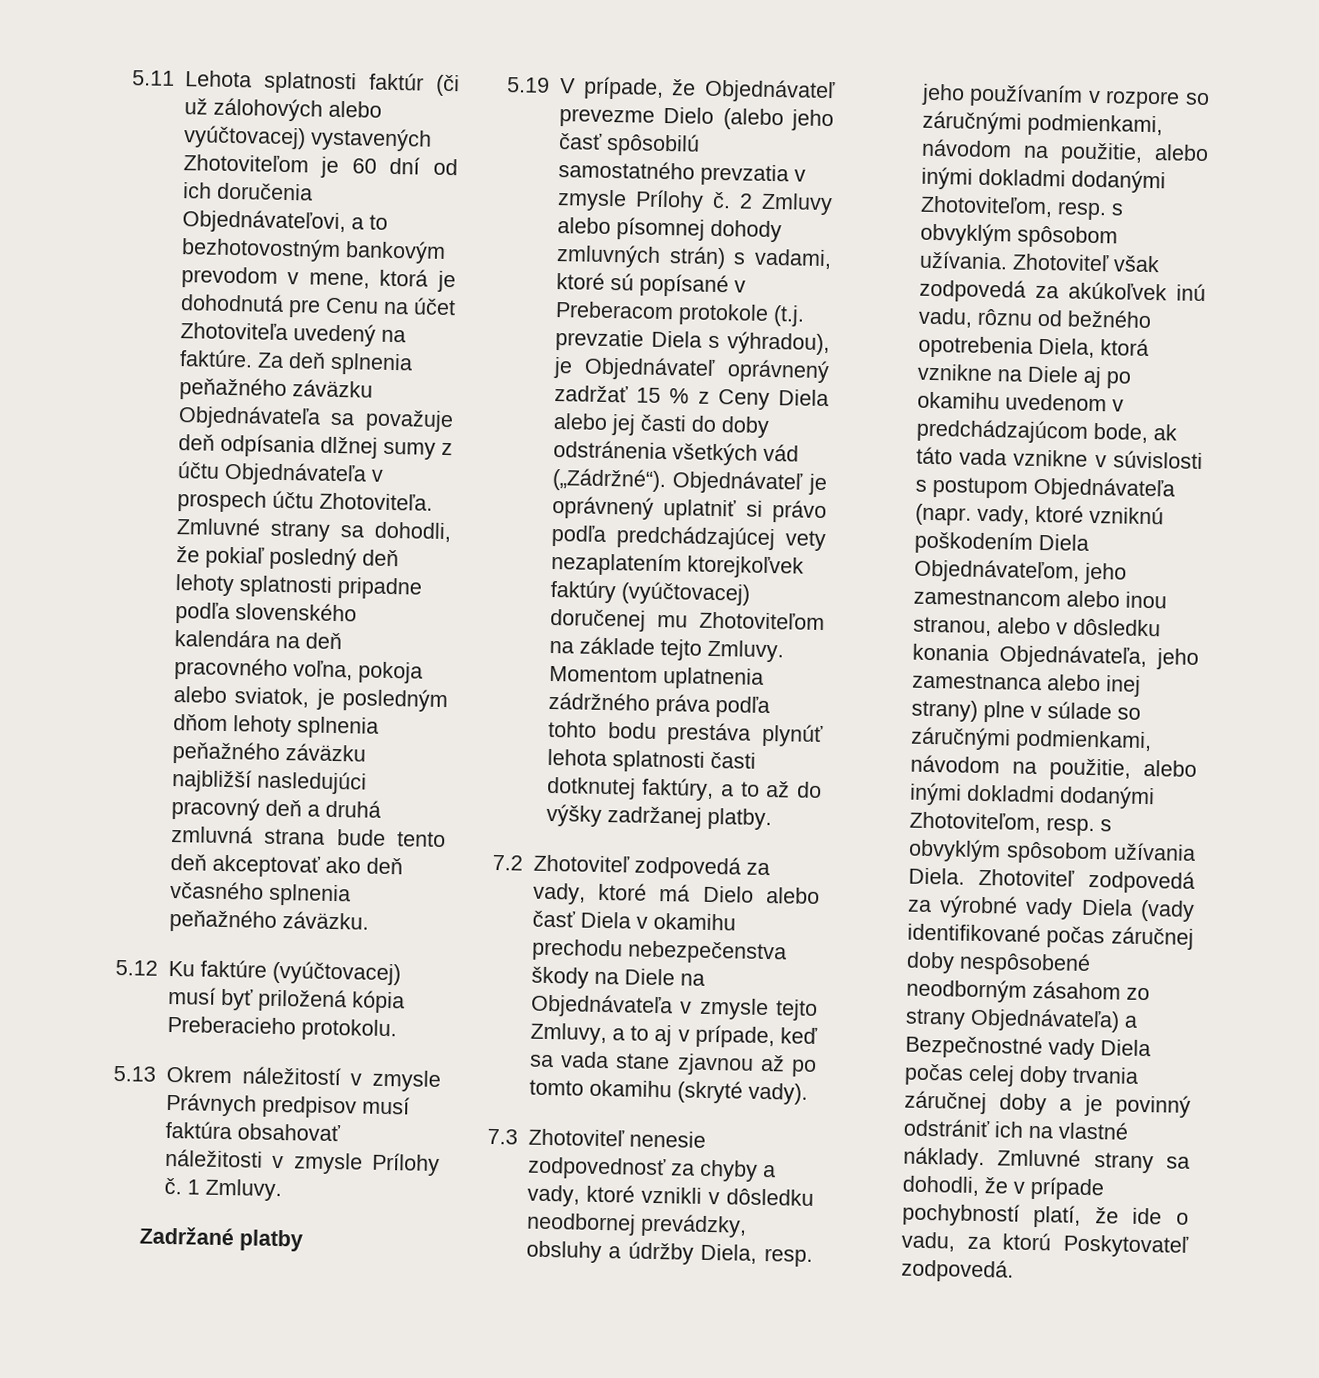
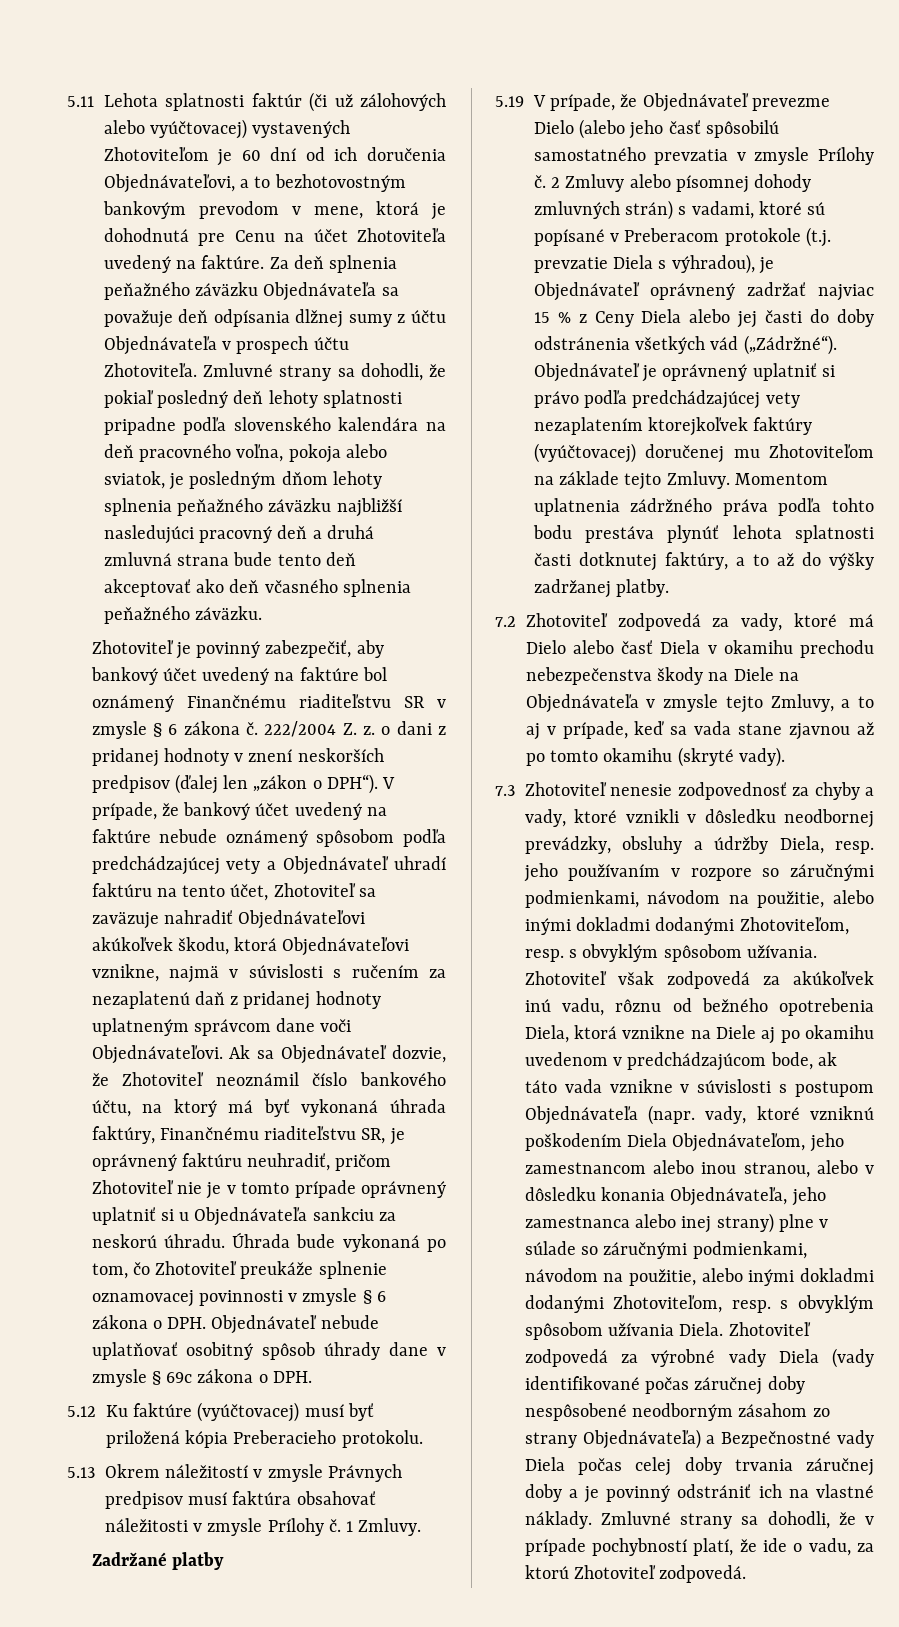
+ Zhotoviteľ je povinný zabezpečiť, aby bankový účet uvedený na faktúre bol oznámený Finančnému riaditeľstvu SR v zmysle § 6 zákona č. 222/2004 Z. z. o dani z pridanej hodnoty v znení neskorších predpisov (ďalej len „zákon o DPH“). V prípade, že bankový účet uvedený na faktúre nebude oznámený spôsobom podľa predchádzajúcej vety a Objednávateľ uhradí faktúru na tento účet, Zhotoviteľ sa zaväzuje nahradiť Objednávateľovi akúkoľvek škodu, ktorá Objednávateľovi vznikne, najmä v súvislosti s ručením za nezaplatenú daň z pridanej hodnoty uplatneným správcom dane voči Objednávateľovi. Ak sa Objednávateľ dozvie, že Zhotoviteľ neoznámil číslo bankového účtu, na ktorý má byť vykonaná úhrada faktúry, Finančnému riaditeľstvu SR, je oprávnený faktúru neuhradiť, pričom Zhotoviteľ nie je v tomto prípade oprávnený uplatniť si u Objednávateľa sankciu za neskorú úhradu. Úhrada bude vykonaná po tom, čo Zhotoviteľ preukáže splnenie oznamovacej povinnosti v zmysle § 6 zákona o DPH. Objednávateľ nebude uplatňovať osobitný spôsob úhrady dane v zmysle § 69c zákona o DPH.
- 2 Zmluvy alebo písomnej dohody zmluvných strán) s vadami, ktoré sú popísané v Preberacom protokole (t.j. prevzatie Diela s výhradou), je Objednávateľ oprávnený zadržať 15 % z Ceny Diela alebo jej časti do doby odstránenia všetkých vád („Zádržné“).
+ 2 Zmluvy alebo písomnej dohody zmluvných strán) s vadami, ktoré sú popísané v Preberacom protokole (t.j. prevzatie Diela s výhradou), je Objednávateľ oprávnený zadržať najviac 15 % z Ceny Diela alebo jej časti do doby odstránenia všetkých vád („Zádržné“).
- Zmluvné strany sa dohodli, že v prípade pochybností platí, že ide o vadu, za ktorú Poskytovateľ zodpovedá.
+ Zmluvné strany sa dohodli, že v prípade pochybností platí, že ide o vadu, za ktorú Zhotoviteľ zodpovedá.

